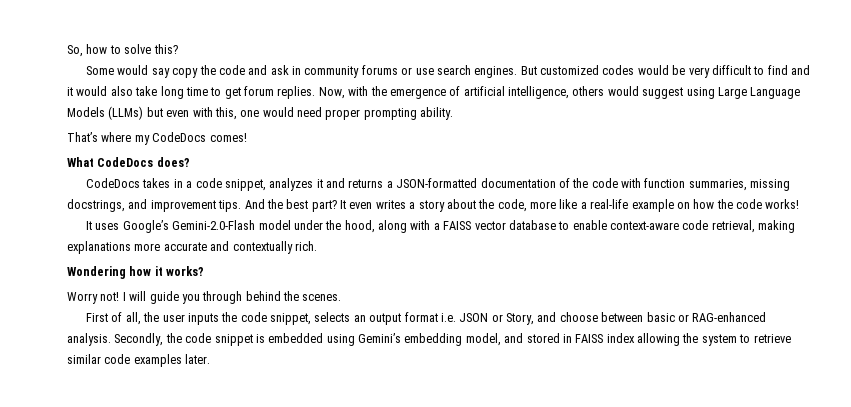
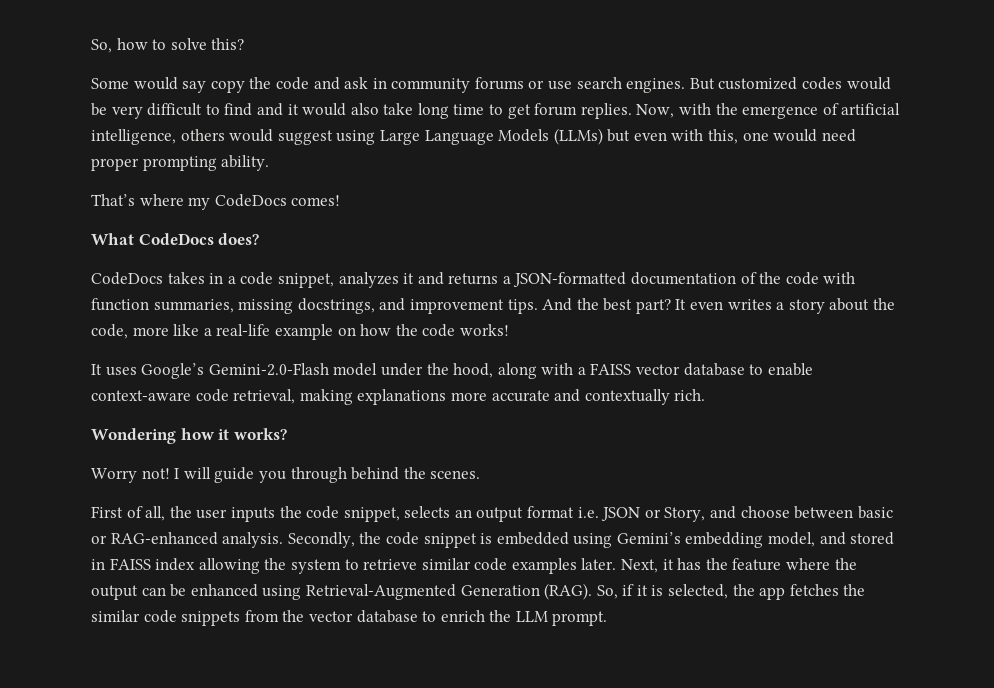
+ Next, it has the feature where the output can be enhanced using Retrieval-Augmented Generation (RAG). So, if it is selected, the app fetches the similar code snippets from the vector database to enrich the LLM prompt.

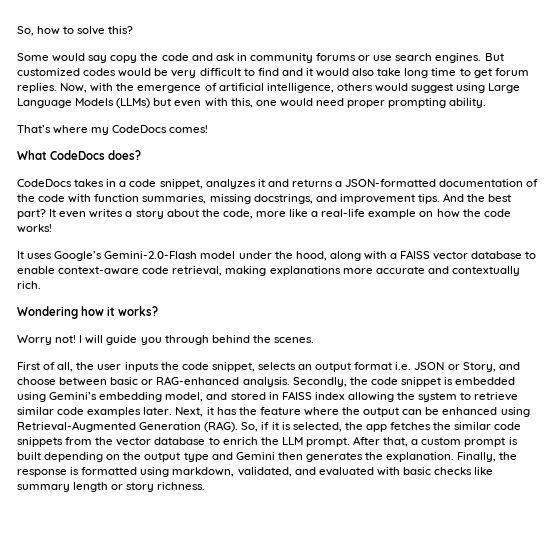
+ After that, a custom prompt is built depending on the output type and Gemini then generates the explanation. Finally, the response is formatted using markdown, validated, and evaluated with basic checks like summary length or story richness.

